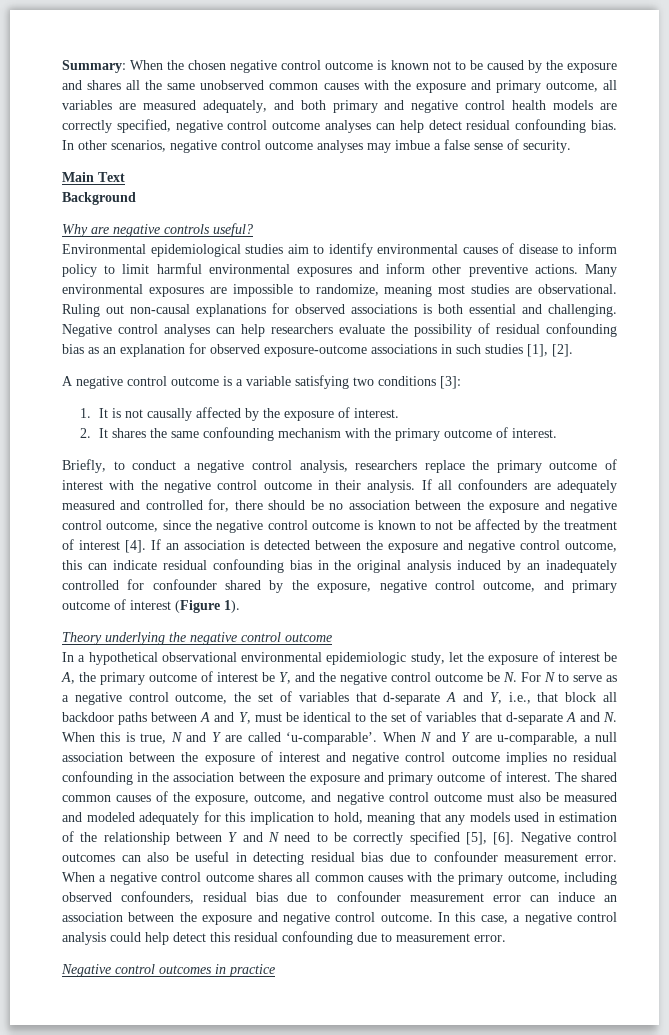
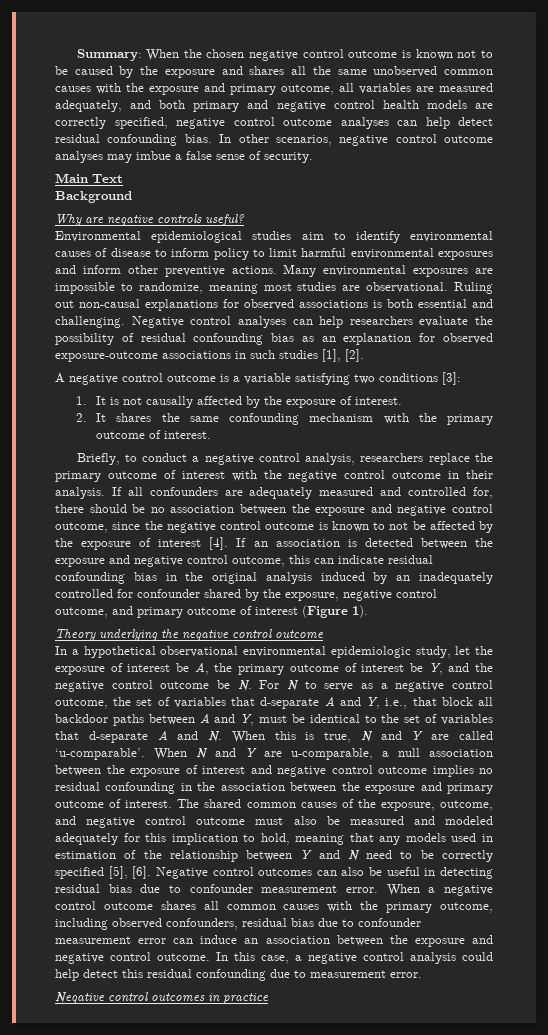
- If all confounders are adequately measured and controlled for, there should be no association between the exposure and negative control outcome, since the negative control outcome is known to not be affected by the treatment of interest [4].
+ If all confounders are adequately measured and controlled for, there should be no association between the exposure and negative control outcome, since the negative control outcome is known to not be affected by the exposure of interest [4].

